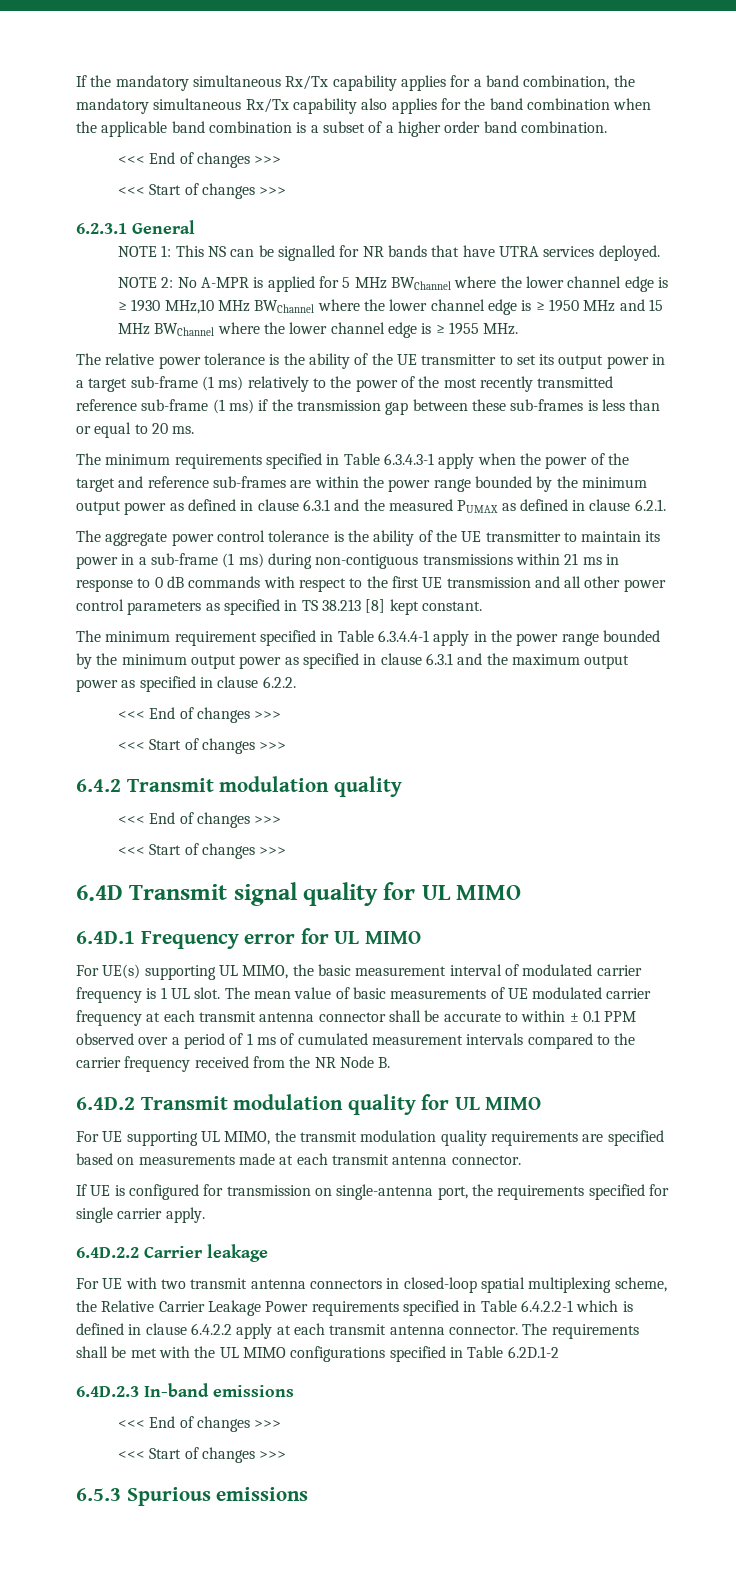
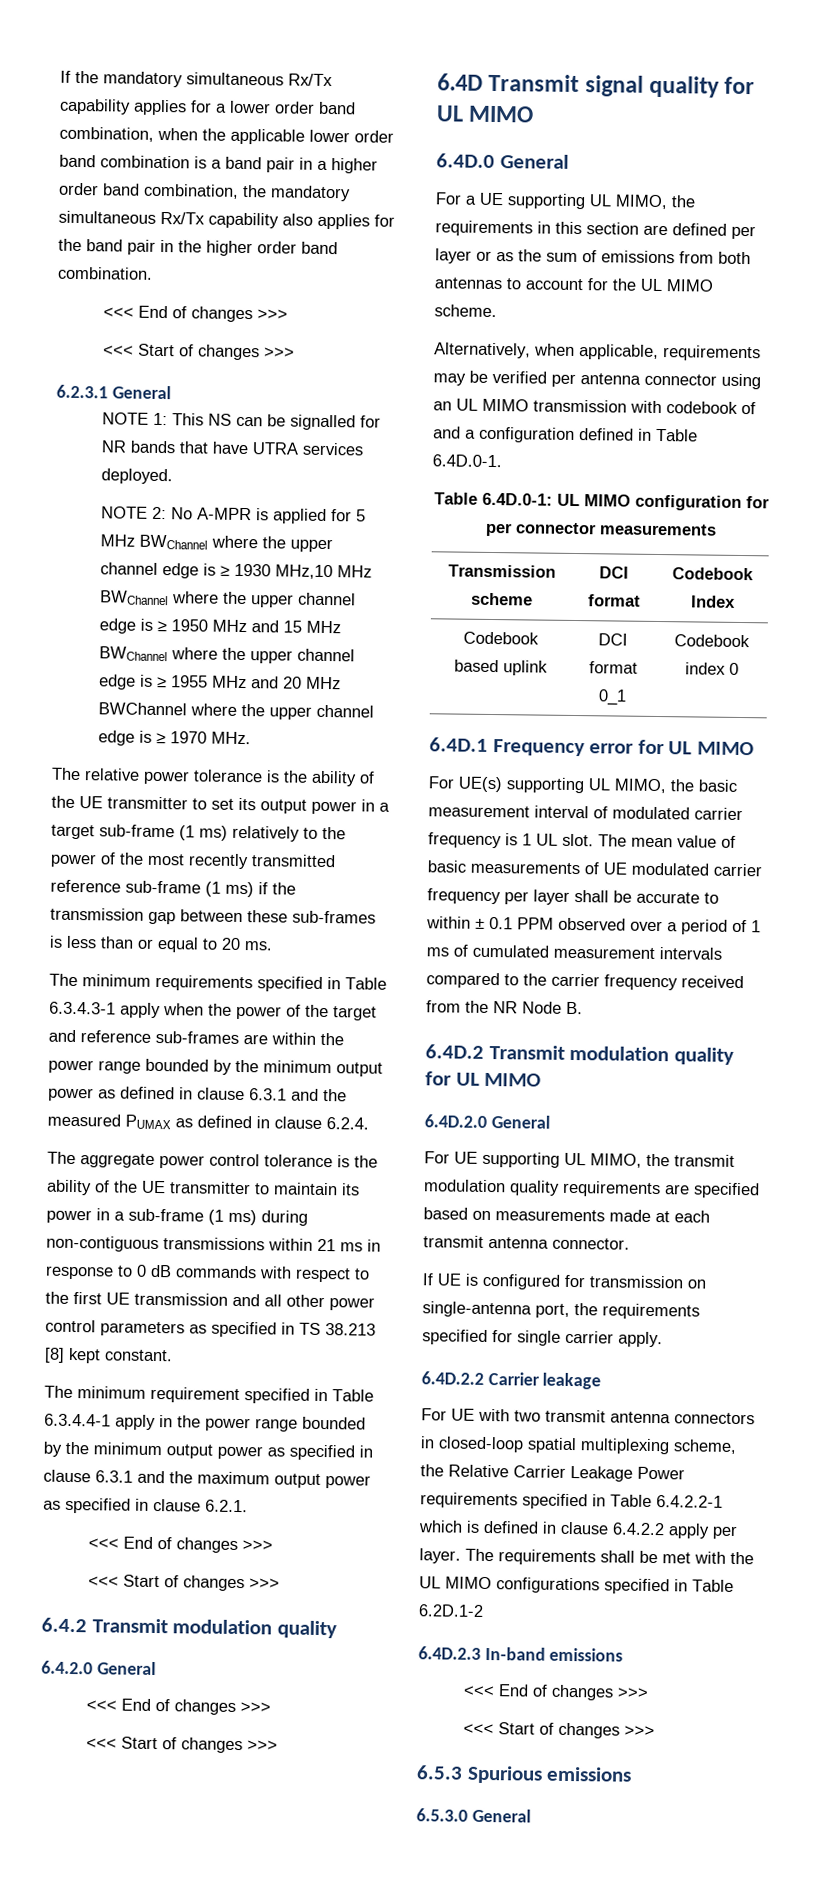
- If the mandatory simultaneous Rx/Tx capability applies for a band combination, the mandatory simultaneous Rx/Tx capability also applies for the band combination when the applicable band combination is a subset of a higher order band combination.
+ If the mandatory simultaneous Rx/Tx capability applies for a lower order band combination, when the applicable lower order band combination is a band pair in a higher order band combination, the mandatory simultaneous Rx/Tx capability also applies for the band pair in the higher order band combination.
- NOTE 2: No A-MPR is applied for 5 MHz BWChannel where the lower channel edge is ≥ 1930 MHz,10 MHz BWChannel where the lower channel edge is ≥ 1950 MHz and 15 MHz BWChannel where the lower channel edge is ≥ 1955 MHz.
+ NOTE 2: No A-MPR is applied for 5 MHz BWChannel where the upper channel edge is ≥ 1930 MHz,10 MHz BWChannel where the upper channel edge is ≥ 1950 MHz and 15 MHz BWChannel where the upper channel edge is ≥ 1955 MHz and 20 MHz BWChannel where the upper channel edge is ≥ 1970 MHz.
- The minimum requirements specified in Table 6.3.4.3-1 apply when the power of the target and reference sub-frames are within the power range bounded by the minimum output power as defined in clause 6.3.1 and the measured PUMAX as defined in clause 6.2.1.
+ The minimum requirements specified in Table 6.3.4.3-1 apply when the power of the target and reference sub-frames are within the power range bounded by the minimum output power as defined in clause 6.3.1 and the measured PUMAX as defined in clause 6.2.4.
- The minimum requirement specified in Table 6.3.4.4-1 apply in the power range bounded by the minimum output power as specified in clause 6.3.1 and the maximum output power as specified in clause 6.2.2.
+ The minimum requirement specified in Table 6.3.4.4-1 apply in the power range bounded by the minimum output power as specified in clause 6.3.1 and the maximum output power as specified in clause 6.2.1.
+ 6.4.2.0 General
+ 6.4D.0 General
+ For a UE supporting UL MIMO, the requirements in this section are defined per layer or as the sum of emissions from both antennas to account for the UL MIMO scheme.
+ Alternatively, when applicable, requirements may be verified per antenna connector using an UL MIMO transmission with codebook of and a configuration defined in Table 6.4D.0-1.
+ Table 6.4D.0-1: UL MIMO configuration for per connector measurements
+ Transmission scheme | DCI format | Codebook Index
+ Codebook based uplink | DCI format 0_1 | Codebook index 0
- The mean value of basic measurements of UE modulated carrier frequency at each transmit antenna connector shall be accurate to within ± 0.1 PPM observed over a period of 1 ms of cumulated measurement intervals compared to the carrier frequency received from the NR Node B.
+ The mean value of basic measurements of UE modulated carrier frequency per layer shall be accurate to within ± 0.1 PPM observed over a period of 1 ms of cumulated measurement intervals compared to the carrier frequency received from the NR Node B.
+ 6.4D.2.0 General
- For UE with two transmit antenna connectors in closed-loop spatial multiplexing scheme, the Relative Carrier Leakage Power requirements specified in Table 6.4.2.2-1 which is defined in clause 6.4.2.2 apply at each transmit antenna connector.
+ For UE with two transmit antenna connectors in closed-loop spatial multiplexing scheme, the Relative Carrier Leakage Power requirements specified in Table 6.4.2.2-1 which is defined in clause 6.4.2.2 apply per layer.
+ 6.5.3.0 General

